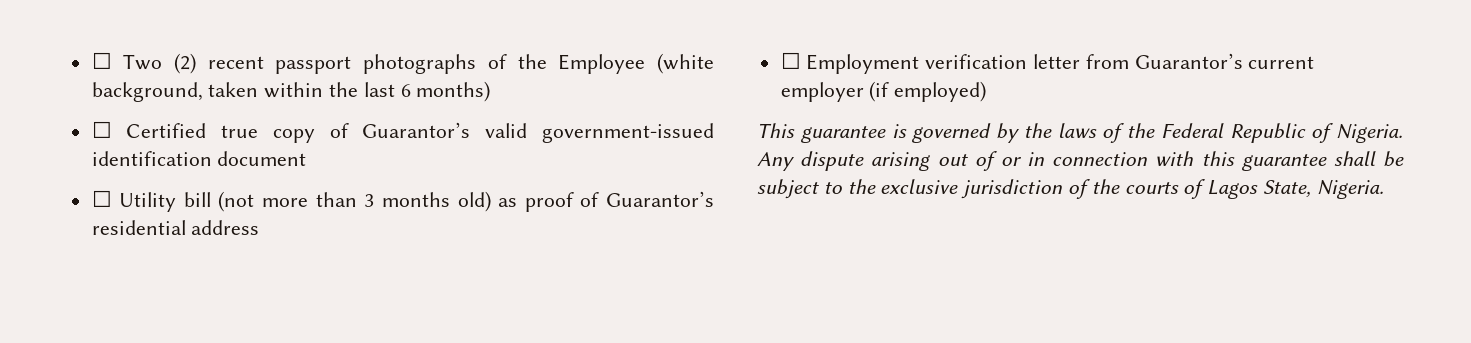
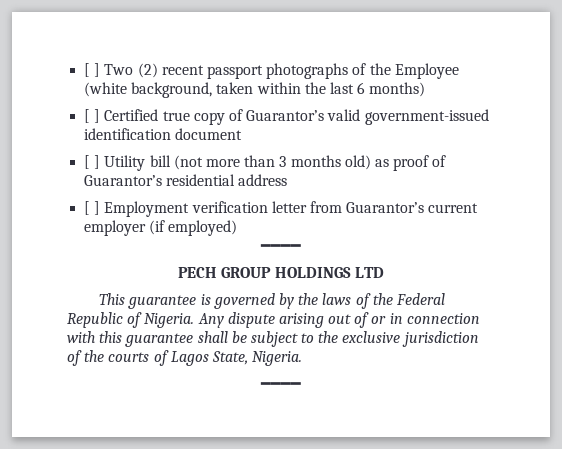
- ☐ Two (2) recent passport photographs of the Employee (white background, taken within the last 6 months)
+ [ ] Two (2) recent passport photographs of the Employee (white background, taken within the last 6 months)
- ☐ Certified true copy of Guarantor’s valid government-issued identification document
+ [ ] Certified true copy of Guarantor’s valid government-issued identification document
- ☐ Utility bill (not more than 3 months old) as proof of Guarantor’s residential address
+ [ ] Utility bill (not more than 3 months old) as proof of Guarantor’s residential address
- ☐ Employment verification letter from Guarantor’s current employer (if employed)
+ [ ] Employment verification letter from Guarantor’s current employer (if employed)
+ ━━━━
+ PECH GROUP HOLDINGS LTD
  Any dispute arising out of or in connection with this guarantee shall be subject to the exclusive jurisdiction of the courts of Lagos State, Nigeria.
+ ━━━━

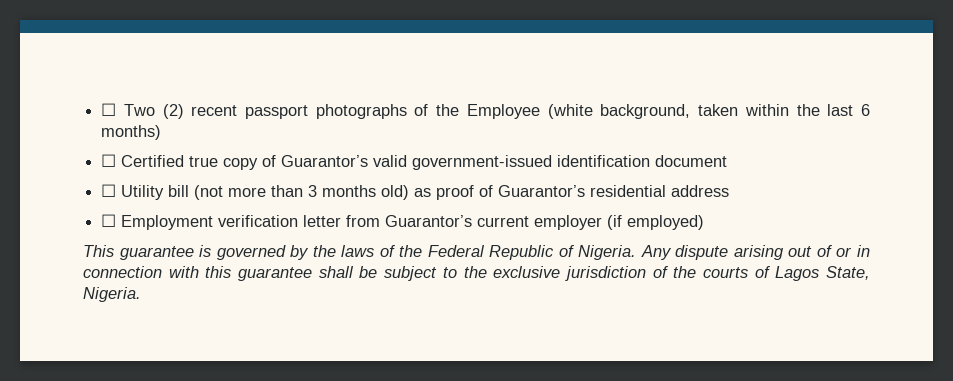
- [ ] Two (2) recent passport photographs of the Employee (white background, taken within the last 6 months)
+ ☐ Two (2) recent passport photographs of the Employee (white background, taken within the last 6 months)
- [ ] Certified true copy of Guarantor’s valid government-issued identification document
+ ☐ Certified true copy of Guarantor’s valid government-issued identification document
- [ ] Utility bill (not more than 3 months old) as proof of Guarantor’s residential address
+ ☐ Utility bill (not more than 3 months old) as proof of Guarantor’s residential address
- [ ] Employment verification letter from Guarantor’s current employer (if employed)
- ━━━━
- PECH GROUP HOLDINGS LTD
+ ☐ Employment verification letter from Guarantor’s current employer (if employed)
  Any dispute arising out of or in connection with this guarantee shall be subject to the exclusive jurisdiction of the courts of Lagos State, Nigeria.
- ━━━━

